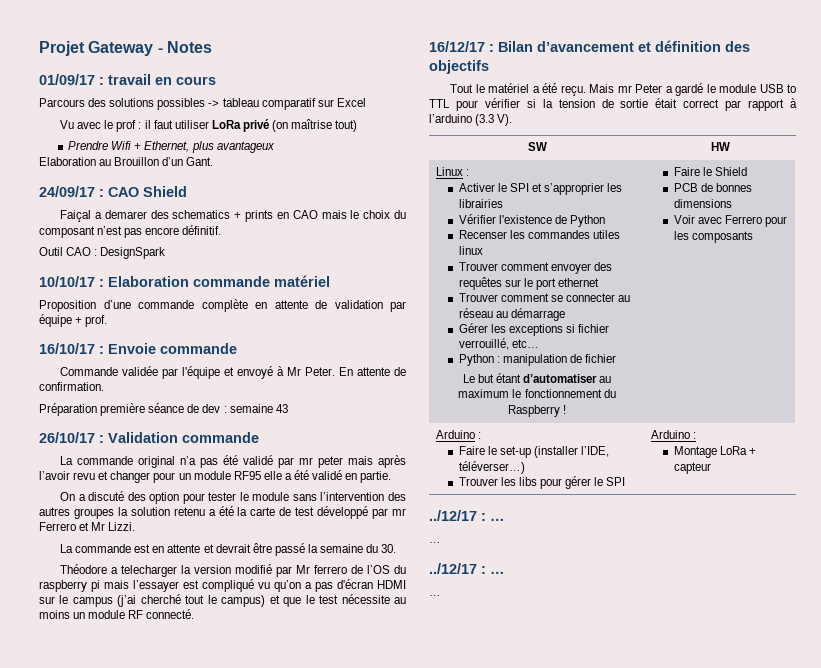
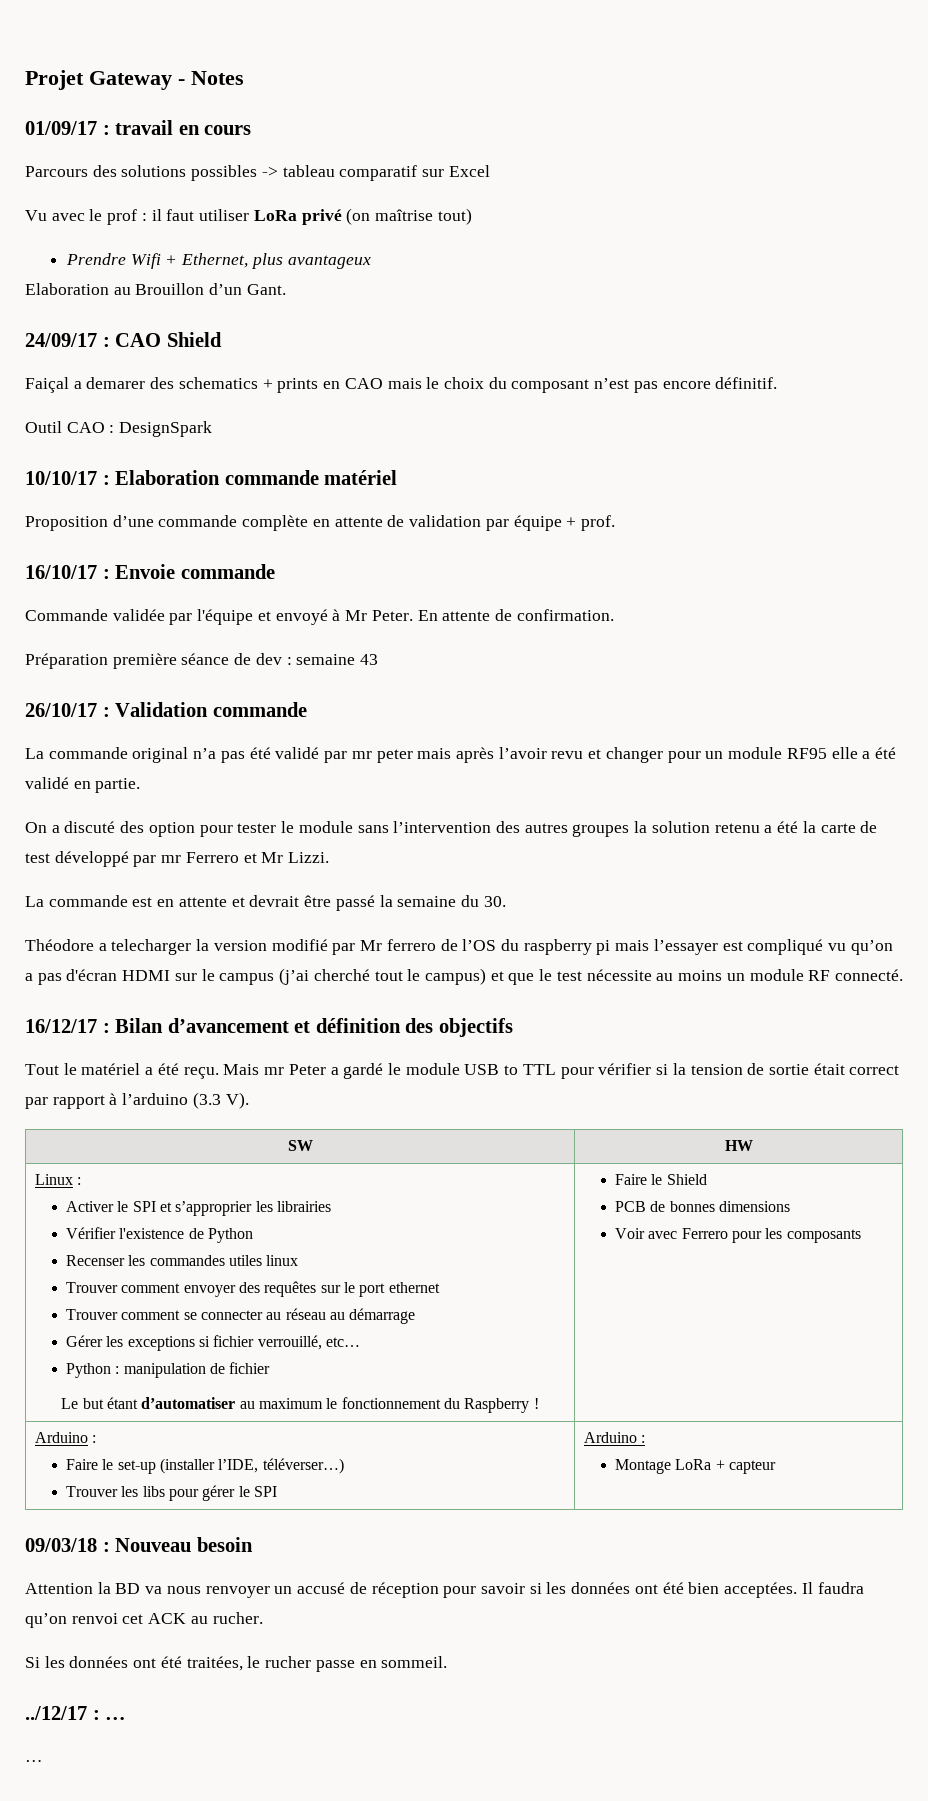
  Voir avec Ferrero pour les composants
  Arduino :
  Faire le set-up (installer l’IDE, téléverser…)
  Trouver les libs pour gérer le SPI | Arduino :
  Montage LoRa + capteur
- ../12/17 : …
- …
+ 09/03/18 : Nouveau besoin
+ Attention la BD va nous renvoyer un accusé de réception pour savoir si les données ont été bien acceptées. Il faudra qu’on renvoi cet ACK au rucher.
+ Si les données ont été traitées, le rucher passe en sommeil.

